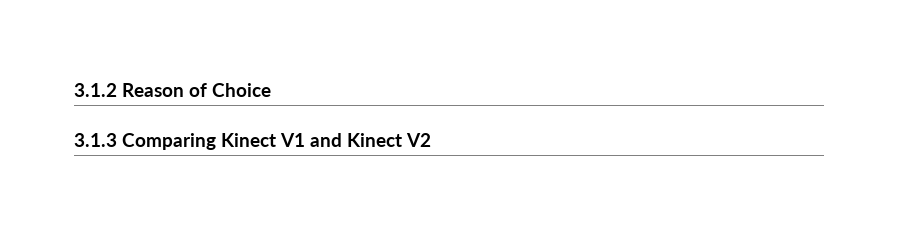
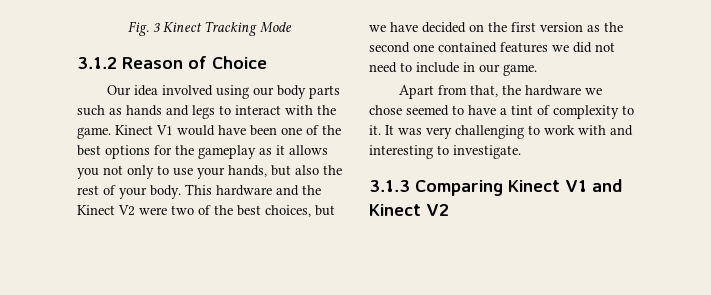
+ Fig. 3 Kinect Tracking Mode
+ Our idea involved using our body parts such as hands and legs to interact with the game. Kinect V1 would have been one of the best options for the gameplay as it allows you not only to use your hands, but also the rest of your body. This hardware and the Kinect V2 were two of the best choices, but we have decided on the first version as the second one contained features we did not need to include in our game.
+ Apart from that, the hardware we chose seemed to have a tint of complexity to it. It was very challenging to work with and interesting to investigate.

